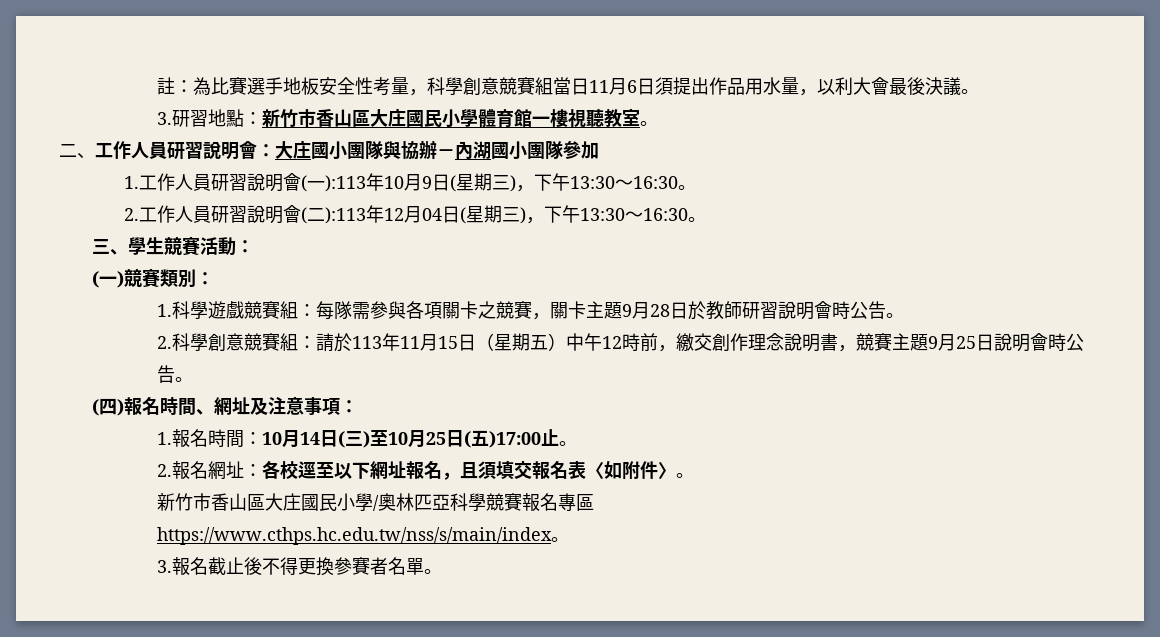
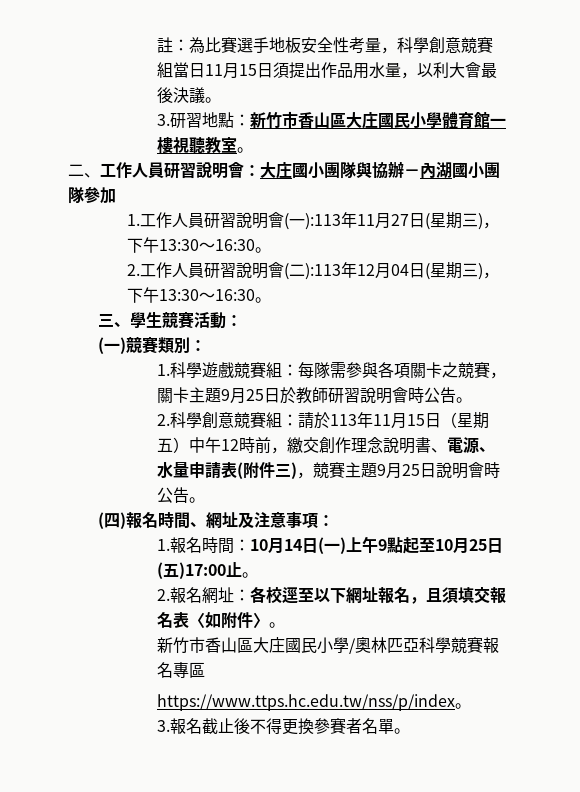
- 註：為比賽選手地板安全性考量，科學創意競賽組當日11月6日須提出作品用水量，以利大會最後決議。
+ 註：為比賽選手地板安全性考量，科學創意競賽組當日11月15日須提出作品用水量，以利大會最後決議。
- 1.工作人員研習說明會(一):113年10月9日(星期三)，下午13:30～16:30。
+ 1.工作人員研習說明會(一):113年11月27日(星期三)，下午13:30～16:30。
- 1.科學遊戲競賽組：每隊需參與各項關卡之競賽，關卡主題9月28日於教師研習說明會時公告。
+ 1.科學遊戲競賽組：每隊需參與各項關卡之競賽，關卡主題9月25日於教師研習說明會時公告。
- 2.科學創意競賽組：請於113年11月15日（星期五）中午12時前，繳交創作理念說明書，競賽主題9月25日說明會時公告。
+ 2.科學創意競賽組：請於113年11月15日（星期五）中午12時前，繳交創作理念說明書、電源、水量申請表(附件三)，競賽主題9月25日說明會時公告。
- 1.報名時間：10月14日(三)至10月25日(五)17:00止。
+ 1.報名時間：10月14日(一)上午9點起至10月25日(五)17:00止。
- https://www.cthps.hc.edu.tw/nss/s/main/index。
+ https://www.ttps.hc.edu.tw/nss/p/index。

